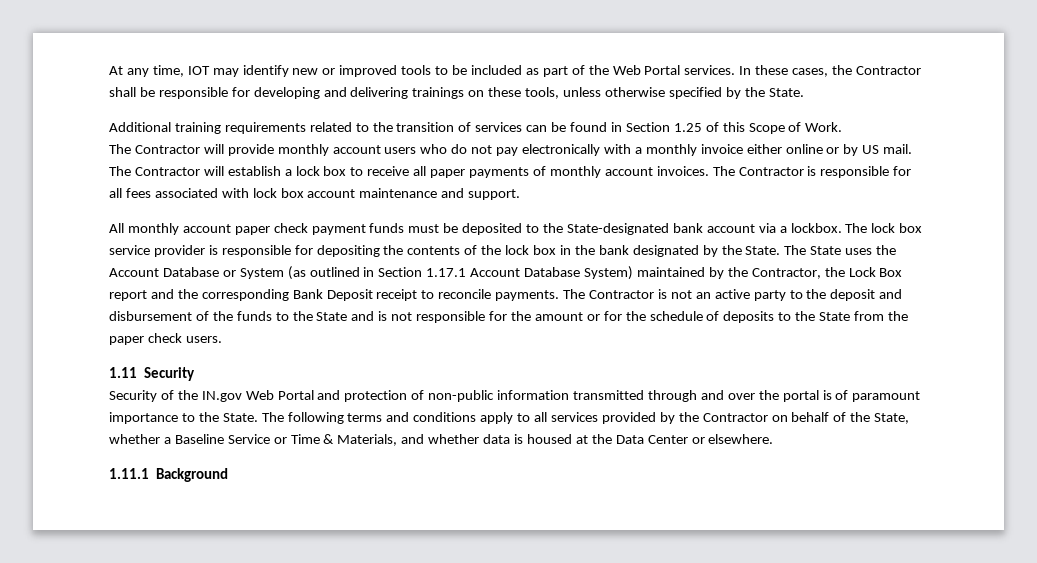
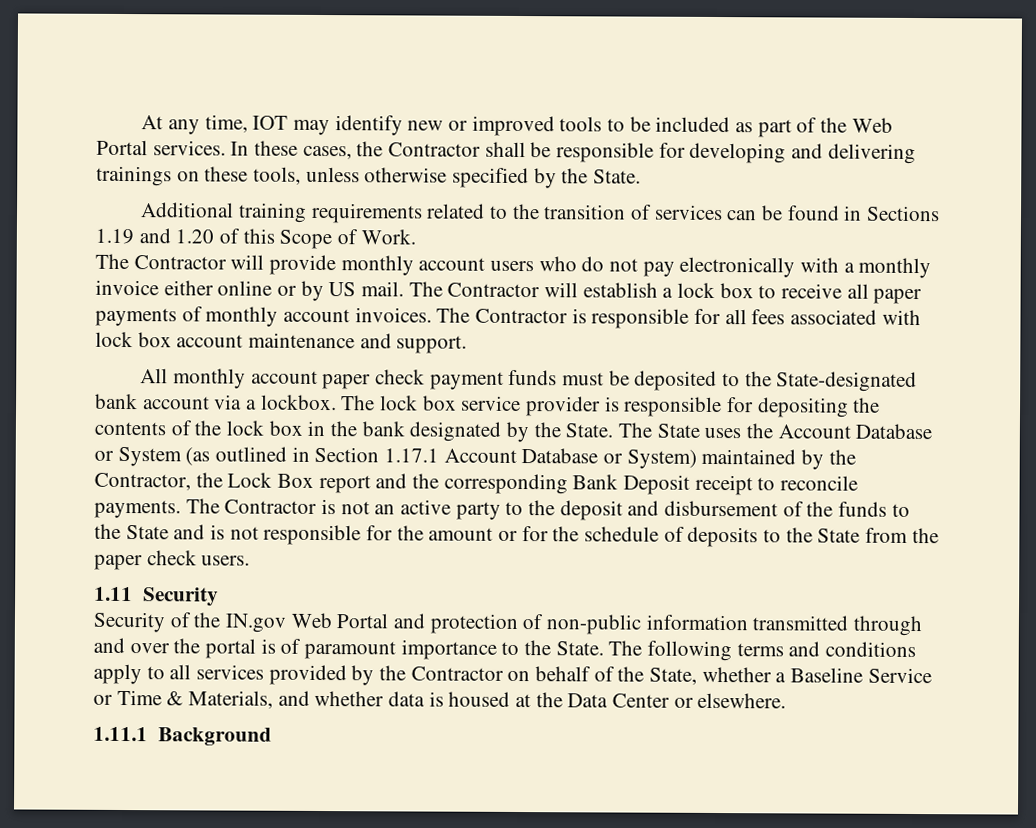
- Additional training requirements related to the transition of services can be found in Section 1.25 of this Scope of Work.
+ Additional training requirements related to the transition of services can be found in Sections 1.19 and 1.20 of this Scope of Work.
- The State uses the Account Database or System (as outlined in Section 1.17.1 Account Database System) maintained by the Contractor, the Lock Box report and the corresponding Bank Deposit receipt to reconcile payments.
+ The State uses the Account Database or System (as outlined in Section 1.17.1 Account Database or System) maintained by the Contractor, the Lock Box report and the corresponding Bank Deposit receipt to reconcile payments.

